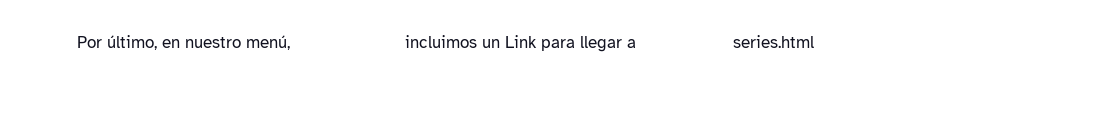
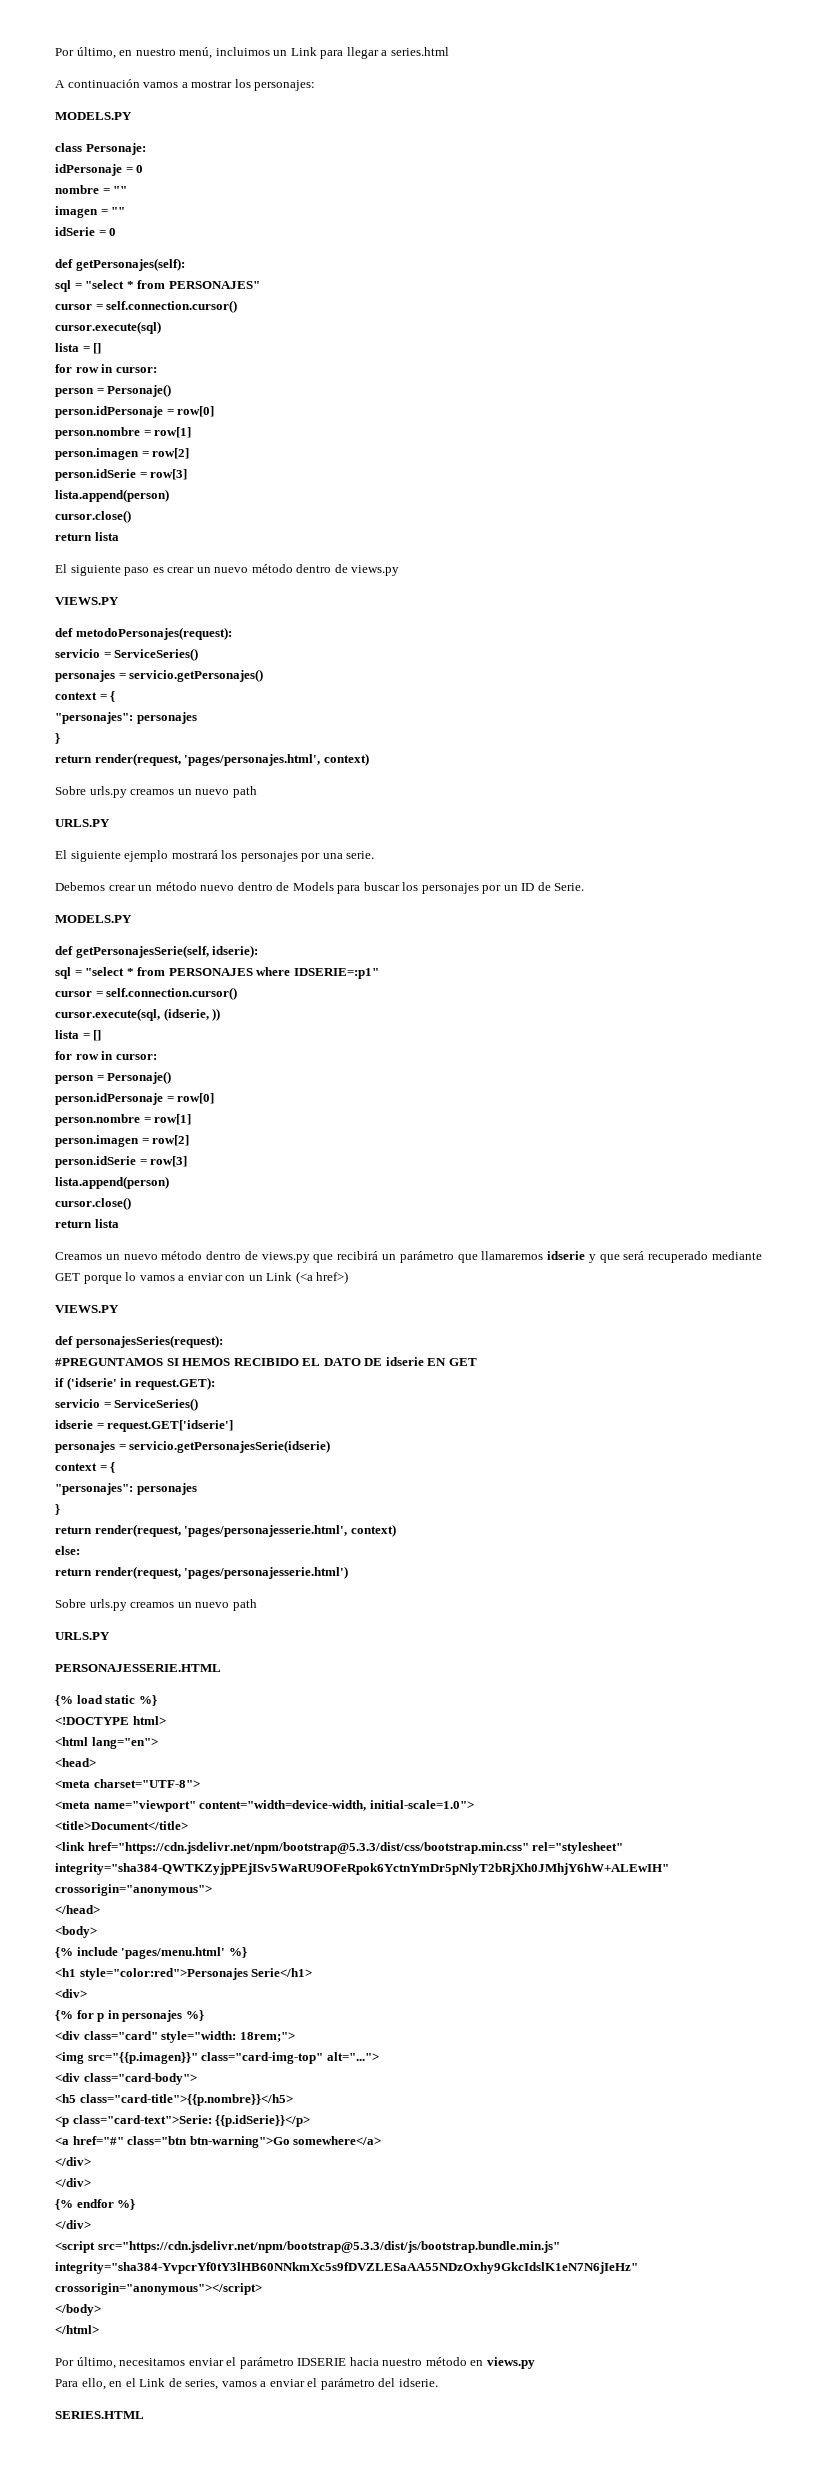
+ A continuación vamos a mostrar los personajes:
+ MODELS.PY
+ class Personaje:
+ idPersonaje = 0
+ nombre = ""
+ imagen = ""
+ idSerie = 0
+ def getPersonajes(self):
+ sql = "select * from PERSONAJES"
+ cursor = self.connection.cursor()
+ cursor.execute(sql)
+ lista = []
+ for row in cursor:
+ person = Personaje()
+ person.idPersonaje = row[0]
+ person.nombre = row[1]
+ person.imagen = row[2]
+ person.idSerie = row[3]
+ lista.append(person)
+ cursor.close()
+ return lista
+ El siguiente paso es crear un nuevo método dentro de views.py
+ VIEWS.PY
+ def metodoPersonajes(request):
+ servicio = ServiceSeries()
+ personajes = servicio.getPersonajes()
+ context = {
+ "personajes": personajes
+ }
+ return render(request, 'pages/personajes.html', context)
+ Sobre urls.py creamos un nuevo path
+ URLS.PY
+ El siguiente ejemplo mostrará los personajes por una serie.
+ Debemos crear un método nuevo dentro de Models para buscar los personajes por un ID de Serie.
+ MODELS.PY
+ def getPersonajesSerie(self, idserie):
+ sql = "select * from PERSONAJES where IDSERIE=:p1"
+ cursor = self.connection.cursor()
+ cursor.execute(sql, (idserie, ))
+ lista = []
+ for row in cursor:
+ person = Personaje()
+ person.idPersonaje = row[0]
+ person.nombre = row[1]
+ person.imagen = row[2]
+ person.idSerie = row[3]
+ lista.append(person)
+ cursor.close()
+ return lista
+ Creamos un nuevo método dentro de views.py que recibirá un parámetro que llamaremos idserie y que será recuperado mediante GET porque lo vamos a enviar con un Link (<a href>)
+ VIEWS.PY
+ def personajesSeries(request):
+ #PREGUNTAMOS SI HEMOS RECIBIDO EL DATO DE idserie EN GET
+ if ('idserie' in request.GET):
+ servicio = ServiceSeries()
+ idserie = request.GET['idserie']
+ personajes = servicio.getPersonajesSerie(idserie)
+ context = {
+ "personajes": personajes
+ }
+ return render(request, 'pages/personajesserie.html', context)
+ else:
+ return render(request, 'pages/personajesserie.html')
+ Sobre urls.py creamos un nuevo path
+ URLS.PY
+ PERSONAJESSERIE.HTML
+ {% load static %}
+ <!DOCTYPE html>
+ <html lang="en">
+ <head>
+ <meta charset="UTF-8">
+ <meta name="viewport" content="width=device-width, initial-scale=1.0">
+ <title>Document</title>
+ <link href="https://cdn.jsdelivr.net/npm/bootstrap@5.3.3/dist/css/bootstrap.min.css" rel="stylesheet" integrity="sha384-QWTKZyjpPEjISv5WaRU9OFeRpok6YctnYmDr5pNlyT2bRjXh0JMhjY6hW+ALEwIH" crossorigin="anonymous">
+ </head>
+ <body>
+ {% include 'pages/menu.html' %}
+ <h1 style="color:red">Personajes Serie</h1>
+ <div>
+ {% for p in personajes %}
+ <div class="card" style="width: 18rem;">
+ <img src="{{p.imagen}}" class="card-img-top" alt="...">
+ <div class="card-body">
+ <h5 class="card-title">{{p.nombre}}</h5>
+ <p class="card-text">Serie: {{p.idSerie}}</p>
+ <a href="#" class="btn btn-warning">Go somewhere</a>
+ </div>
+ </div>
+ {% endfor %}
+ </div>
+ <script src="https://cdn.jsdelivr.net/npm/bootstrap@5.3.3/dist/js/bootstrap.bundle.min.js" integrity="sha384-YvpcrYf0tY3lHB60NNkmXc5s9fDVZLESaAA55NDzOxhy9GkcIdslK1eN7N6jIeHz" crossorigin="anonymous"></script>
+ </body>
+ </html>
+ Por último, necesitamos enviar el parámetro IDSERIE hacia nuestro método en views.py
+ Para ello, en el Link de series, vamos a enviar el parámetro del idserie.
+ SERIES.HTML

